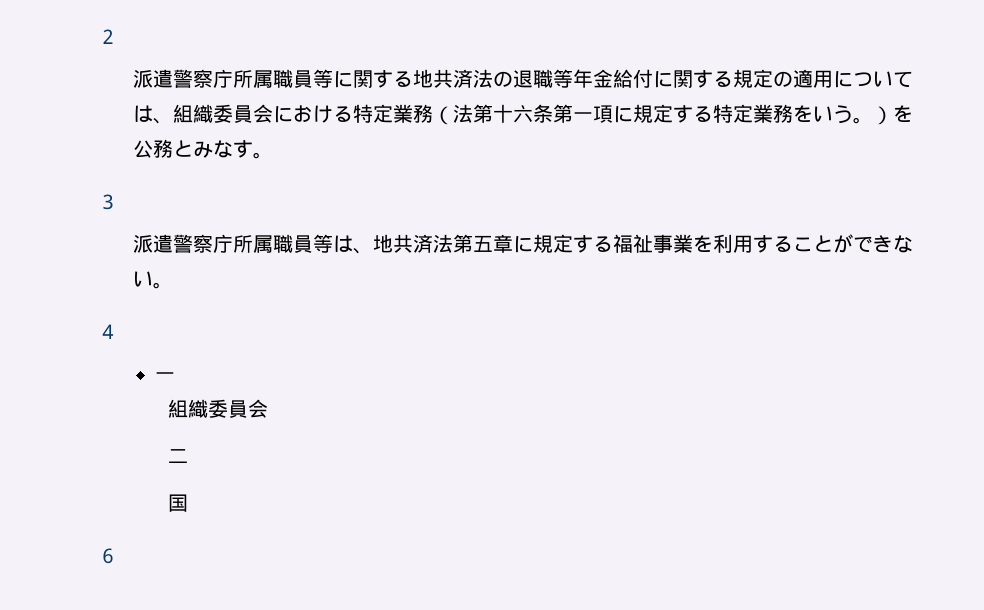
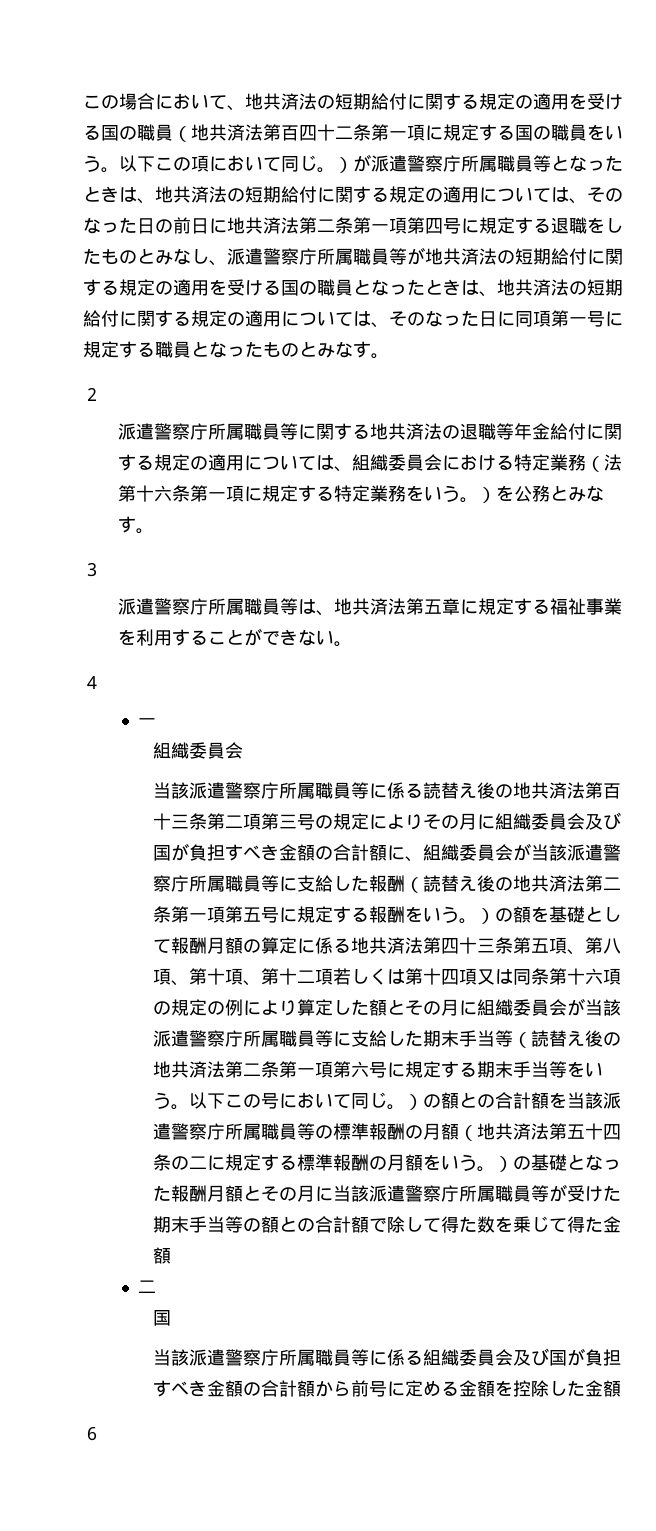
+ この場合において、地共済法の短期給付に関する規定の適用を受ける国の職員（地共済法第百四十二条第一項に規定する国の職員をいう。以下この項において同じ。）が派遣警察庁所属職員等となったときは、地共済法の短期給付に関する規定の適用については、そのなった日の前日に地共済法第二条第一項第四号に規定する退職をしたものとみなし、派遣警察庁所属職員等が地共済法の短期給付に関する規定の適用を受ける国の職員となったときは、地共済法の短期給付に関する規定の適用については、そのなった日に同項第一号に規定する職員となったものとみなす。
+ 当該派遣警察庁所属職員等に係る読替え後の地共済法第百十三条第二項第三号の規定によりその月に組織委員会及び国が負担すべき金額の合計額に、組織委員会が当該派遣警察庁所属職員等に支給した報酬（読替え後の地共済法第二条第一項第五号に規定する報酬をいう。）の額を基礎として報酬月額の算定に係る地共済法第四十三条第五項、第八項、第十項、第十二項若しくは第十四項又は同条第十六項の規定の例により算定した額とその月に組織委員会が当該派遣警察庁所属職員等に支給した期末手当等（読替え後の地共済法第二条第一項第六号に規定する期末手当等をいう。以下この号において同じ。）の額との合計額を当該派遣警察庁所属職員等の標準報酬の月額（地共済法第五十四条の二に規定する標準報酬の月額をいう。）の基礎となった報酬月額とその月に当該派遣警察庁所属職員等が受けた期末手当等の額との合計額で除して得た数を乗じて得た金額
  二
  国
+ 当該派遣警察庁所属職員等に係る組織委員会及び国が負担すべき金額の合計額から前号に定める金額を控除した金額

